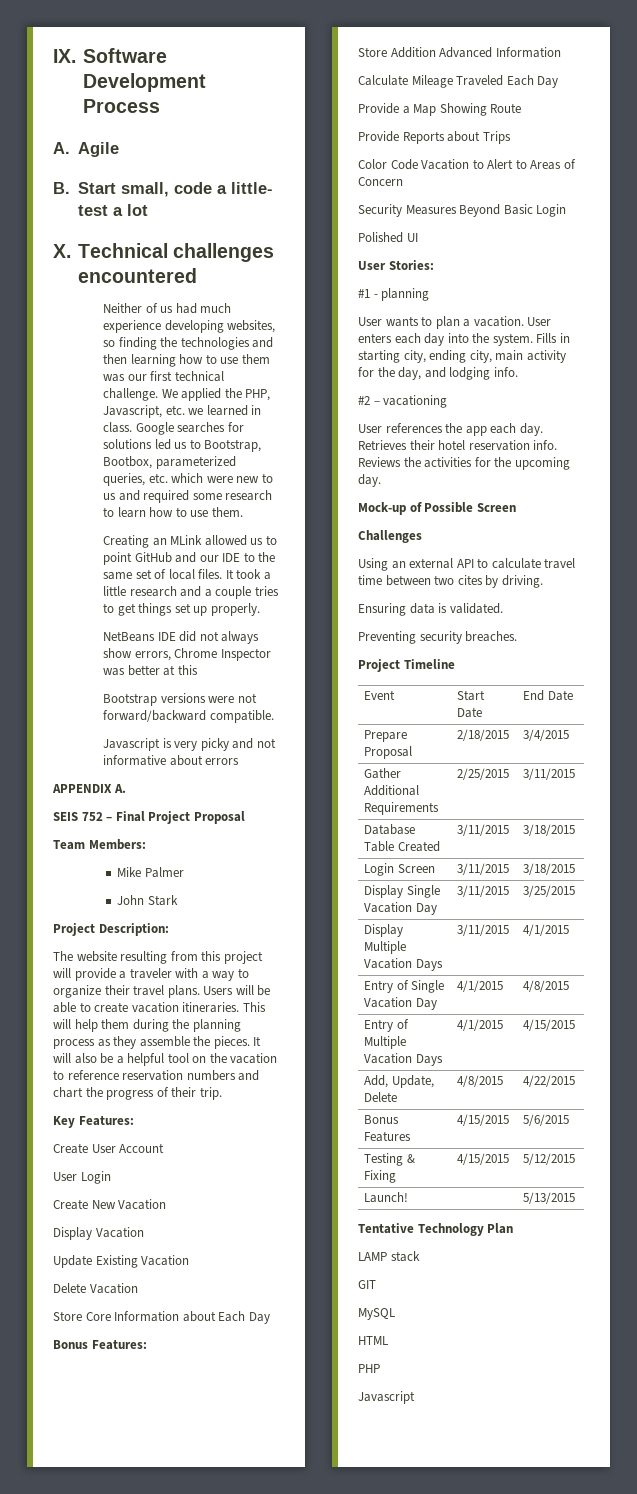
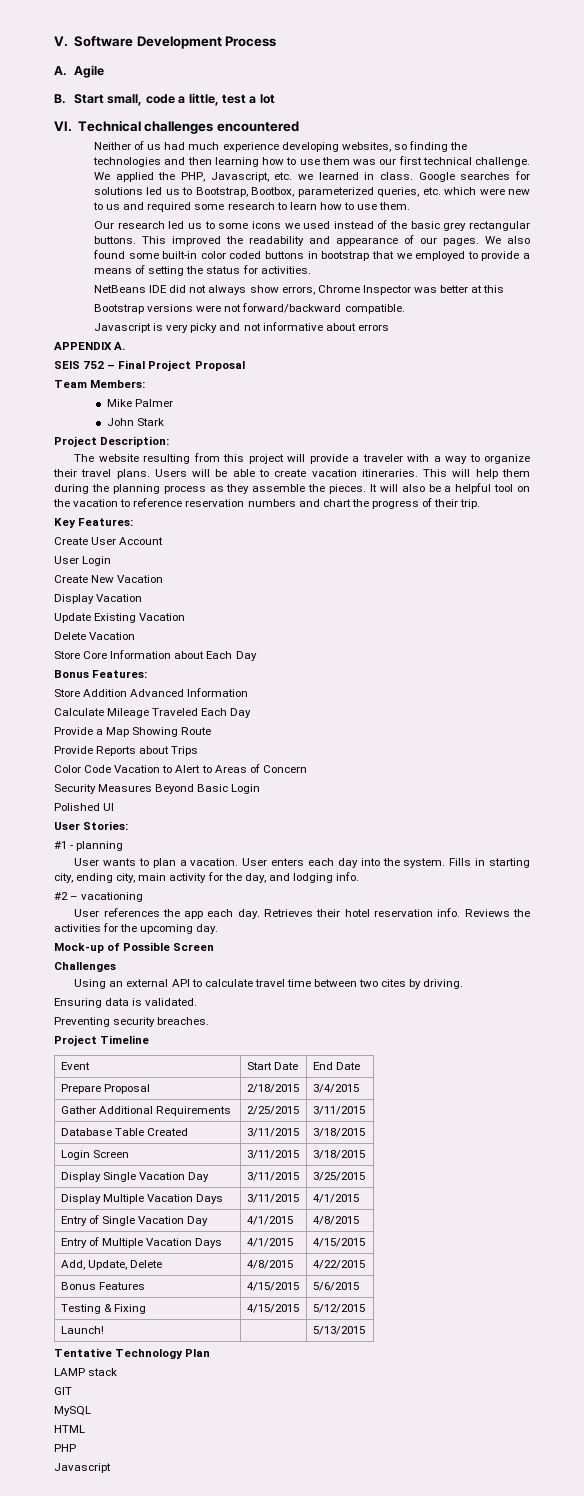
- IX. Software Development Process
+ V. Software Development Process
- B. Start small, code a little- test a lot
+ B. Start small, code a little, test a lot
- X. Technical challenges encountered
+ VI. Technical challenges encountered
- Creating an MLink allowed us to point GitHub and our IDE to the same set of local files. It took a little research and a couple tries to get things set up properly.
+ Our research led us to some icons we used instead of the basic grey rectangular buttons. This improved the readability and appearance of our pages. We also found some built-in color coded buttons in bootstrap that we employed to provide a means of setting the status for activities.

